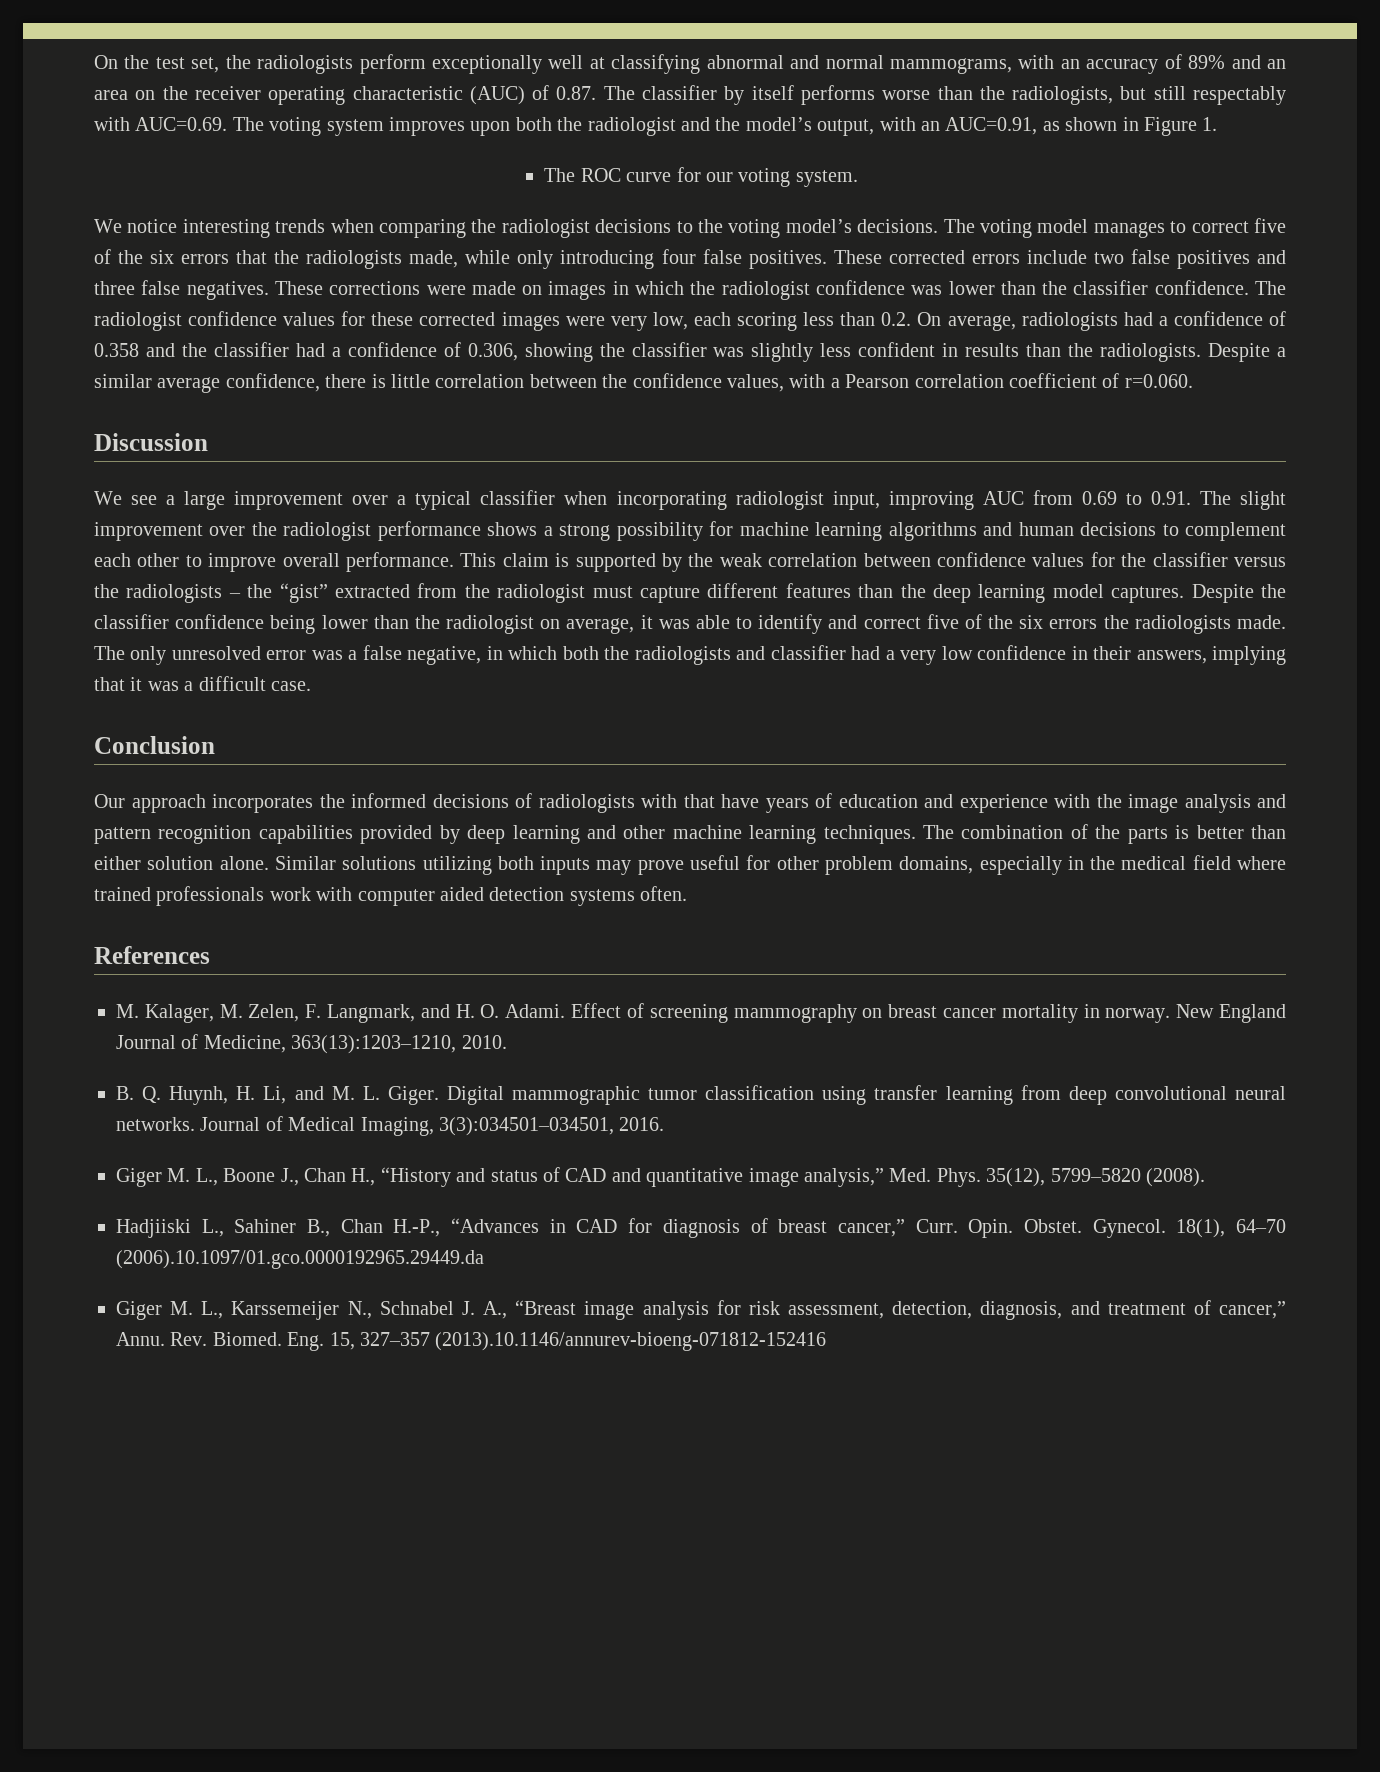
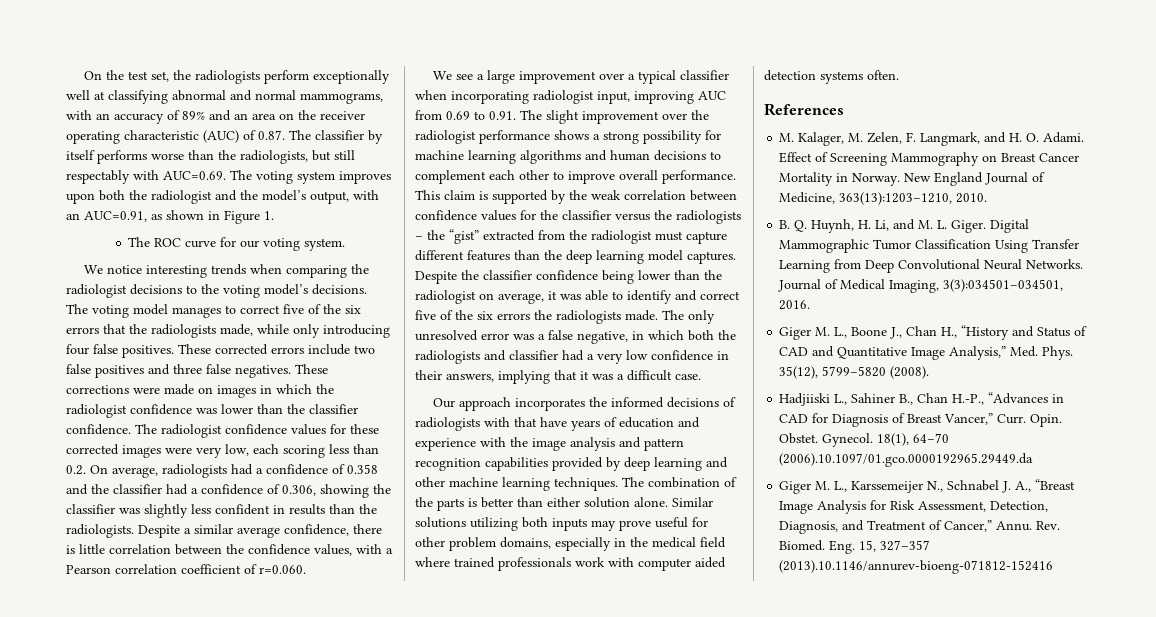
- Discussion
- Conclusion
- Effect of screening mammography on breast cancer mortality in norway.
+ Effect of Screening Mammography on Breast Cancer Mortality in Norway.
- Digital mammographic tumor classification using transfer learning from deep convolutional neural networks.
+ Digital Mammographic Tumor Classification Using Transfer Learning from Deep Convolutional Neural Networks.
- Giger M. L., Boone J., Chan H., “History and status of CAD and quantitative image analysis,” Med. Phys.
+ Giger M. L., Boone J., Chan H., “History and Status of CAD and Quantitative Image Analysis,” Med. Phys.
- Hadjiiski L., Sahiner B., Chan H.-P., “Advances in CAD for diagnosis of breast cancer,” Curr.
+ Hadjiiski L., Sahiner B., Chan H.-P., “Advances in CAD for Diagnosis of Breast Vancer,” Curr.
- Giger M. L., Karssemeijer N., Schnabel J. A., “Breast image analysis for risk assessment, detection, diagnosis, and treatment of cancer,” Annu.
+ Giger M. L., Karssemeijer N., Schnabel J. A., “Breast Image Analysis for Risk Assessment, Detection, Diagnosis, and Treatment of Cancer,” Annu.

